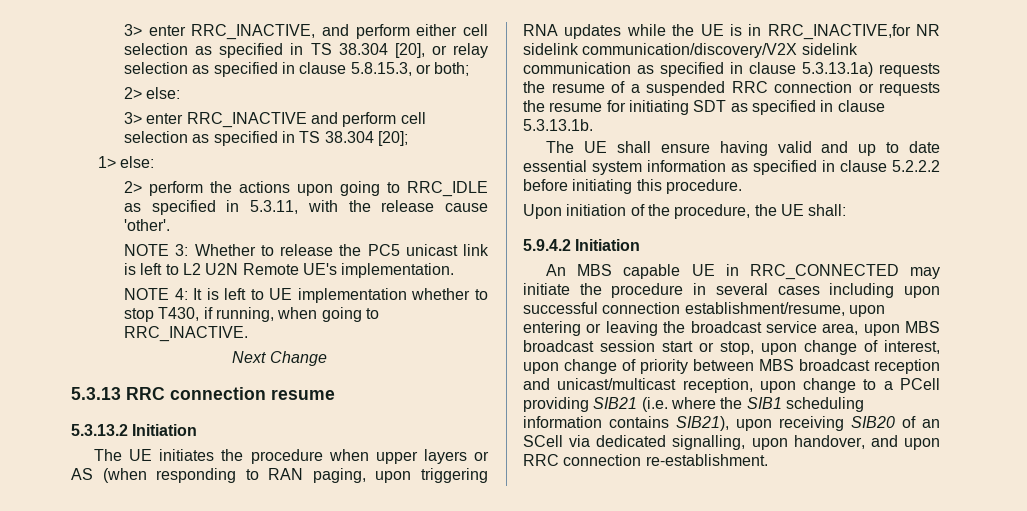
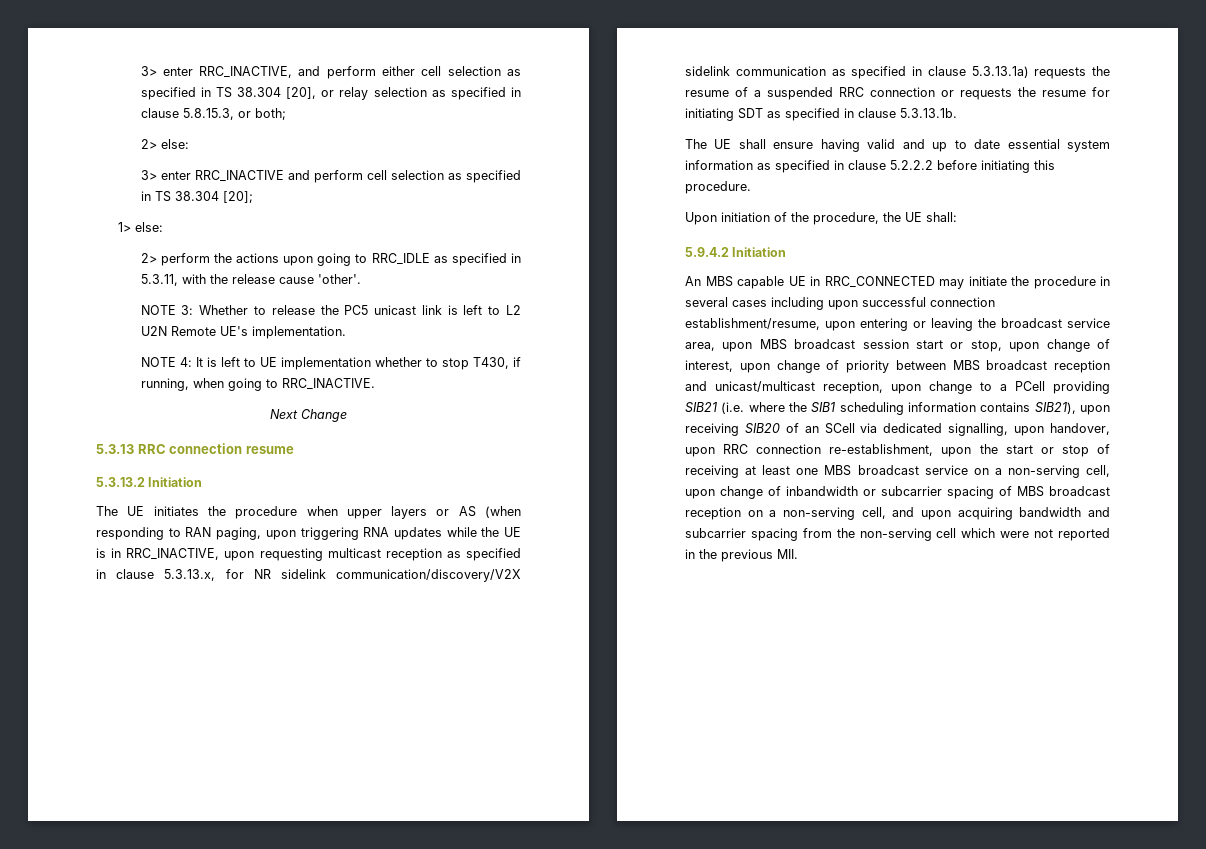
- The UE initiates the procedure when upper layers or AS (when responding to RAN paging, upon triggering RNA updates while the UE is in RRC_INACTIVE,for NR sidelink communication/discovery/V2X sidelink communication as specified in clause 5.3.13.1a) requests the resume of a suspended RRC connection or requests the resume for initiating SDT as specified in clause 5.3.13.1b.
+ The UE initiates the procedure when upper layers or AS (when responding to RAN paging, upon triggering RNA updates while the UE is in RRC_INACTIVE, upon requesting multicast reception as specified in clause 5.3.13.x, for NR sidelink communication/discovery/V2X sidelink communication as specified in clause 5.3.13.1a) requests the resume of a suspended RRC connection or requests the resume for initiating SDT as specified in clause 5.3.13.1b.
- An MBS capable UE in RRC_CONNECTED may initiate the procedure in several cases including upon successful connection establishment/resume, upon entering or leaving the broadcast service area, upon MBS broadcast session start or stop, upon change of interest, upon change of priority between MBS broadcast reception and unicast/multicast reception, upon change to a PCell providing SIB21 (i.e. where the SIB1 scheduling information contains SIB21), upon receiving SIB20 of an SCell via dedicated signalling, upon handover, and upon RRC connection re-establishment.
+ An MBS capable UE in RRC_CONNECTED may initiate the procedure in several cases including upon successful connection establishment/resume, upon entering or leaving the broadcast service area, upon MBS broadcast session start or stop, upon change of interest, upon change of priority between MBS broadcast reception and unicast/multicast reception, upon change to a PCell providing SIB21 (i.e. where the SIB1 scheduling information contains SIB21), upon receiving SIB20 of an SCell via dedicated signalling, upon handover, upon RRC connection re-establishment, upon the start or stop of receiving at least one MBS broadcast service on a non-serving cell, upon change of inbandwidth or subcarrier spacing of MBS broadcast reception on a non-serving cell, and upon acquiring bandwidth and subcarrier spacing from the non-serving cell which were not reported in the previous MII.

